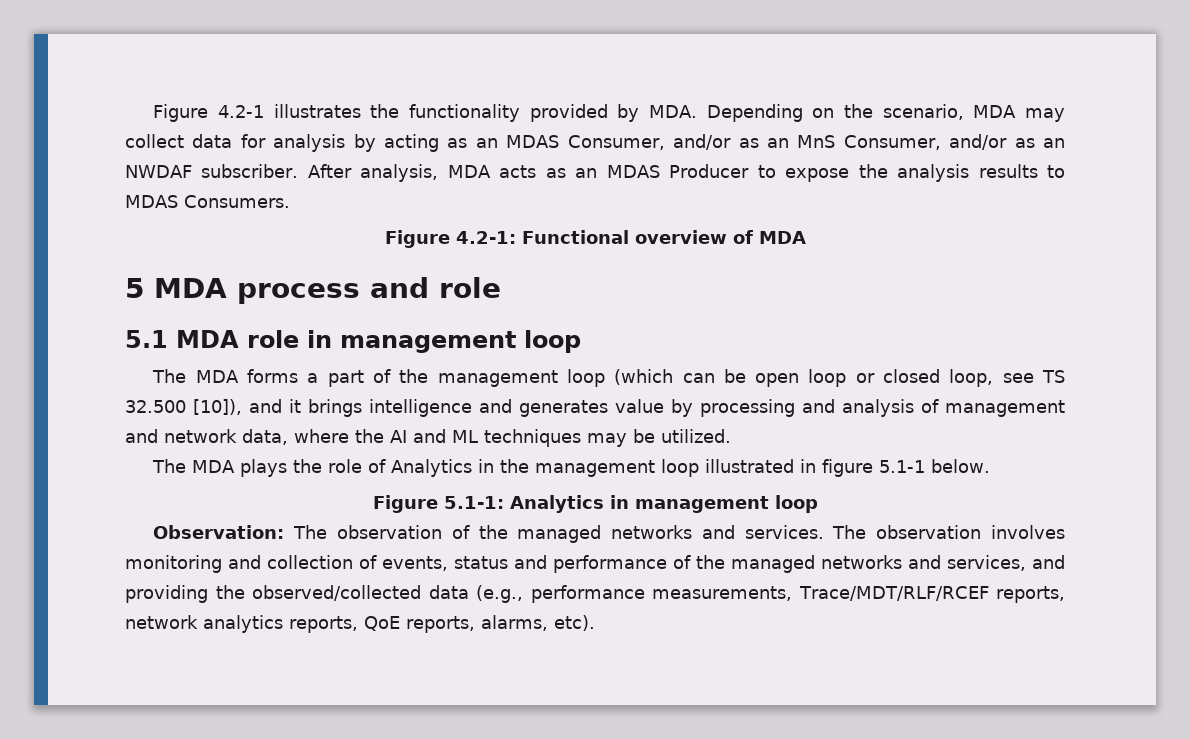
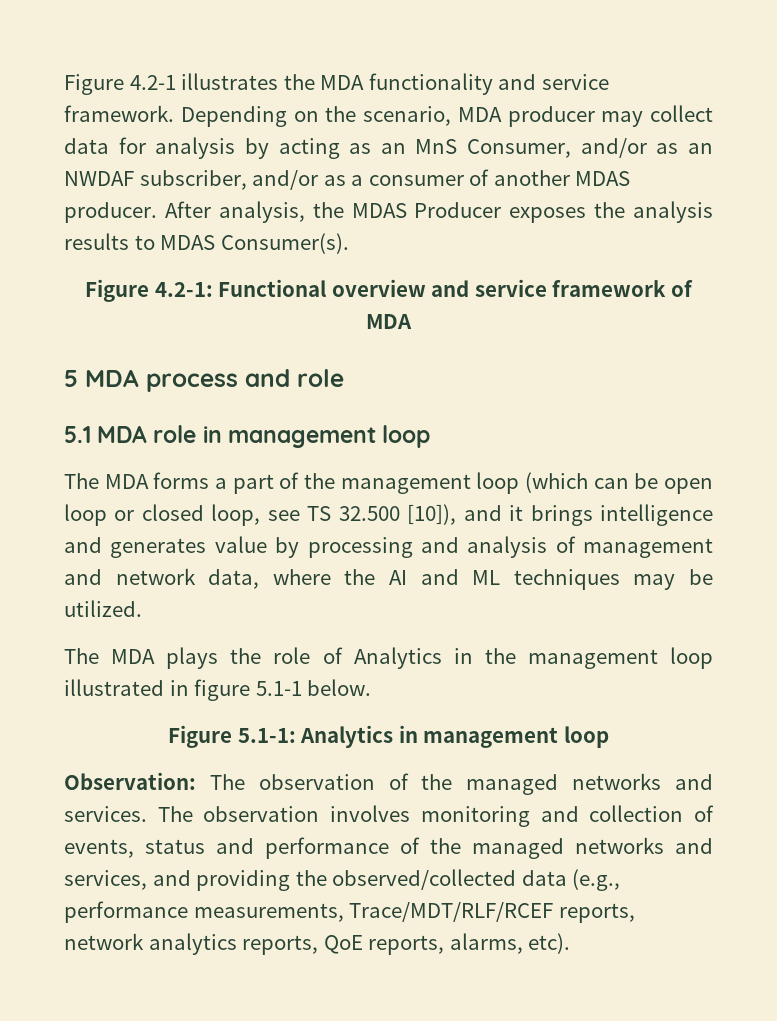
- Figure 4.2-1 illustrates the functionality provided by MDA. Depending on the scenario, MDA may collect data for analysis by acting as an MDAS Consumer, and/or as an MnS Consumer, and/or as an NWDAF subscriber. After analysis, MDA acts as an MDAS Producer to expose the analysis results to MDAS Consumers.
+ Figure 4.2-1 illustrates the MDA functionality and service framework. Depending on the scenario, MDA producer may collect data for analysis by acting as an MnS Consumer, and/or as an NWDAF subscriber, and/or as a consumer of another MDAS producer. After analysis, the MDAS Producer exposes the analysis results to MDAS Consumer(s).
- Figure 4.2-1: Functional overview of MDA
+ Figure 4.2-1: Functional overview and service framework of MDA

